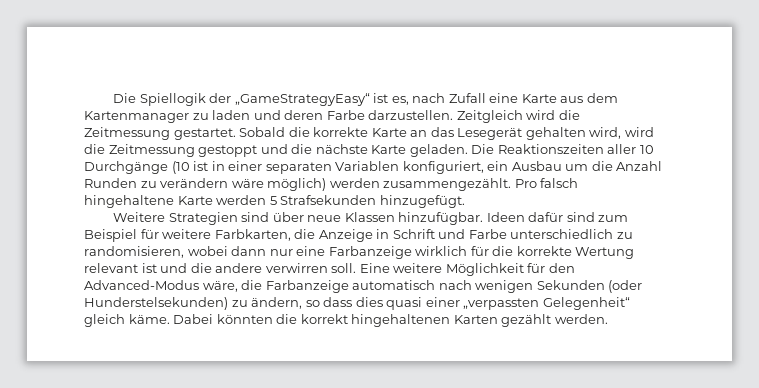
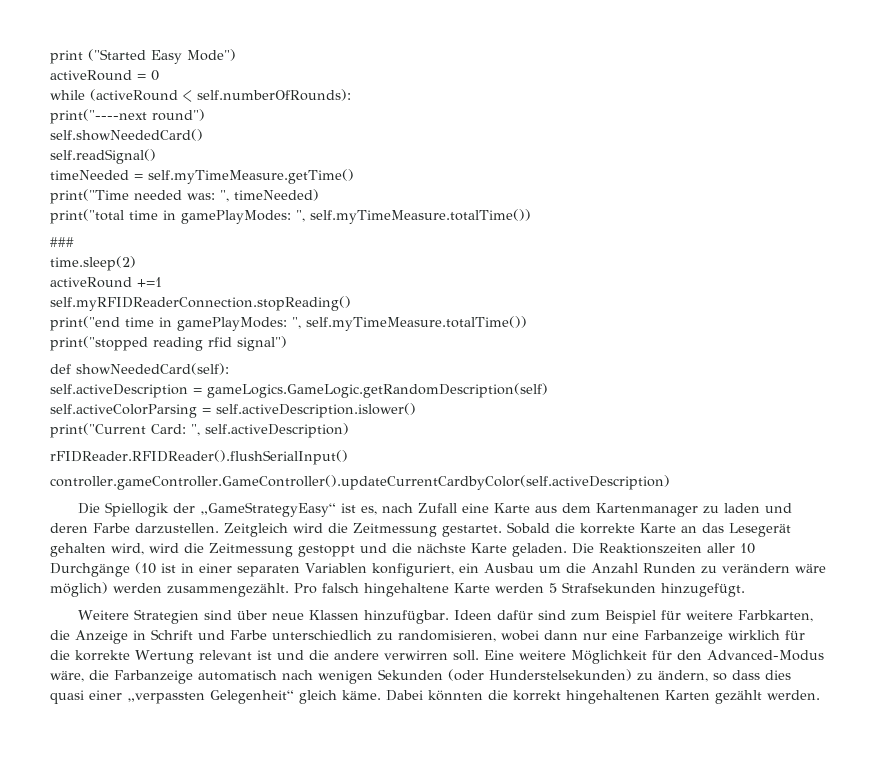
+ print ("Started Easy Mode")
+ activeRound = 0
+ while (activeRound < self.numberOfRounds):
+ print("----next round")
+ self.showNeededCard()
+ self.readSignal()
+ timeNeeded = self.myTimeMeasure.getTime()
+ print("Time needed was: ", timeNeeded)
+ print("total time in gamePlayModes: ", self.myTimeMeasure.totalTime())
+ ###
+ time.sleep(2)
+ activeRound +=1
+ self.myRFIDReaderConnection.stopReading()
+ print("end time in gamePlayModes: ", self.myTimeMeasure.totalTime())
+ print("stopped reading rfid signal")
+ def showNeededCard(self):
+ self.activeDescription = gameLogics.GameLogic.getRandomDescription(self)
+ self.activeColorParsing = self.activeDescription.islower()
+ print("Current Card: ", self.activeDescription)
+ rFIDReader.RFIDReader().flushSerialInput()
+ controller.gameController.GameController().updateCurrentCardbyColor(self.activeDescription)

